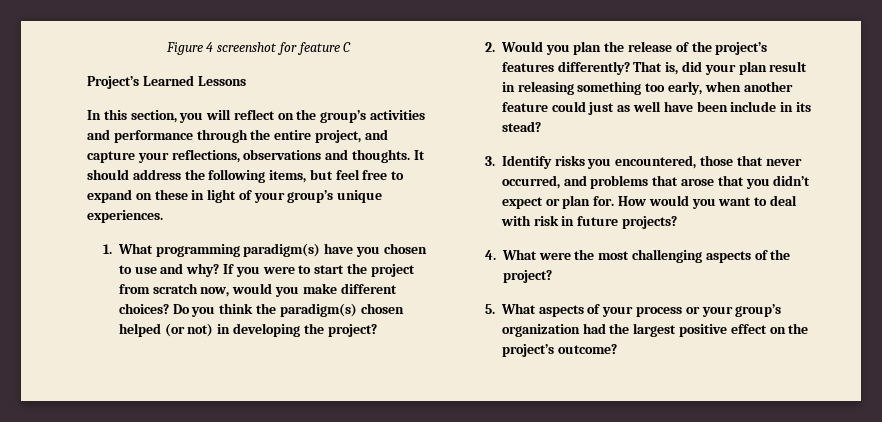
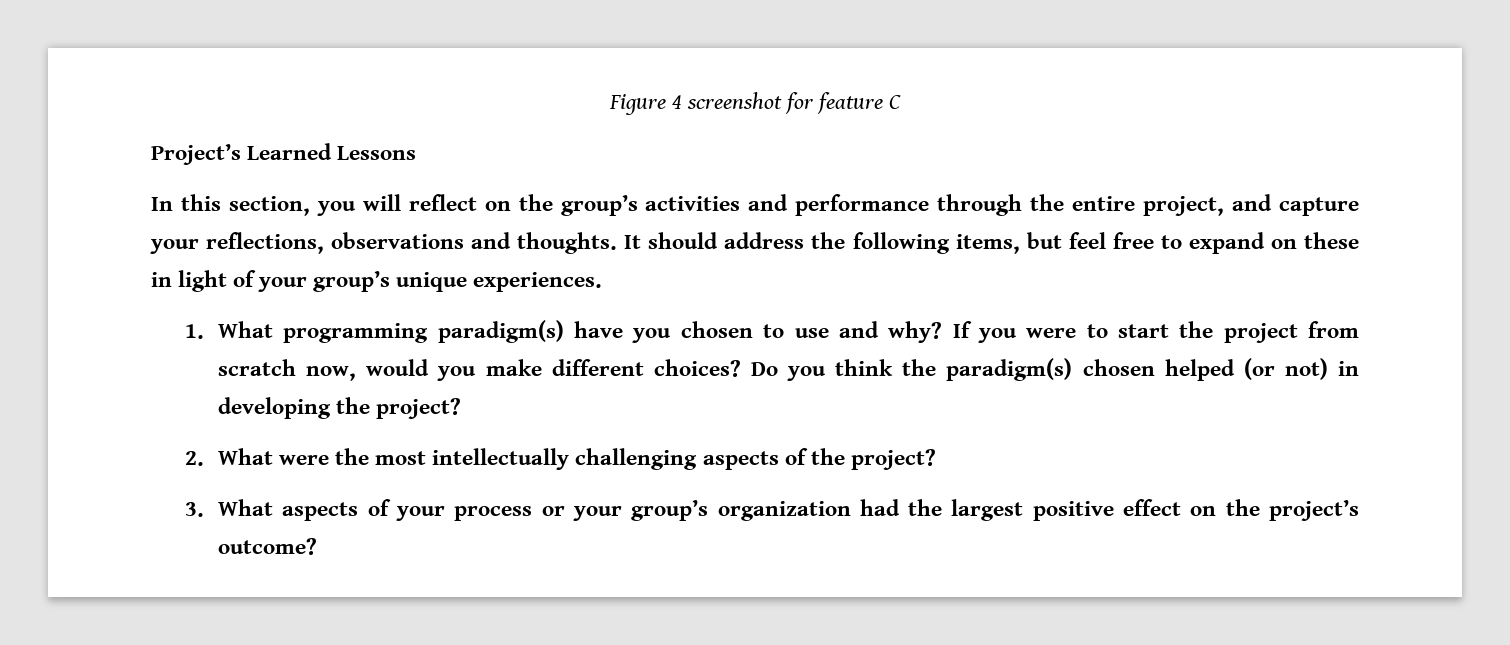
- 2. Would you plan the release of the project’s features differently? That is, did your plan result in releasing something too early, when another feature could just as well have been include in its stead?
- 3. Identify risks you encountered, those that never occurred, and problems that arose that you didn’t expect or plan for. How would you want to deal with risk in future projects?
- 4. What were the most challenging aspects of the project?
+ 2. What were the most intellectually challenging aspects of the project?
- 5. What aspects of your process or your group’s organization had the largest positive effect on the project’s outcome?
+ 3. What aspects of your process or your group’s organization had the largest positive effect on the project’s outcome?

